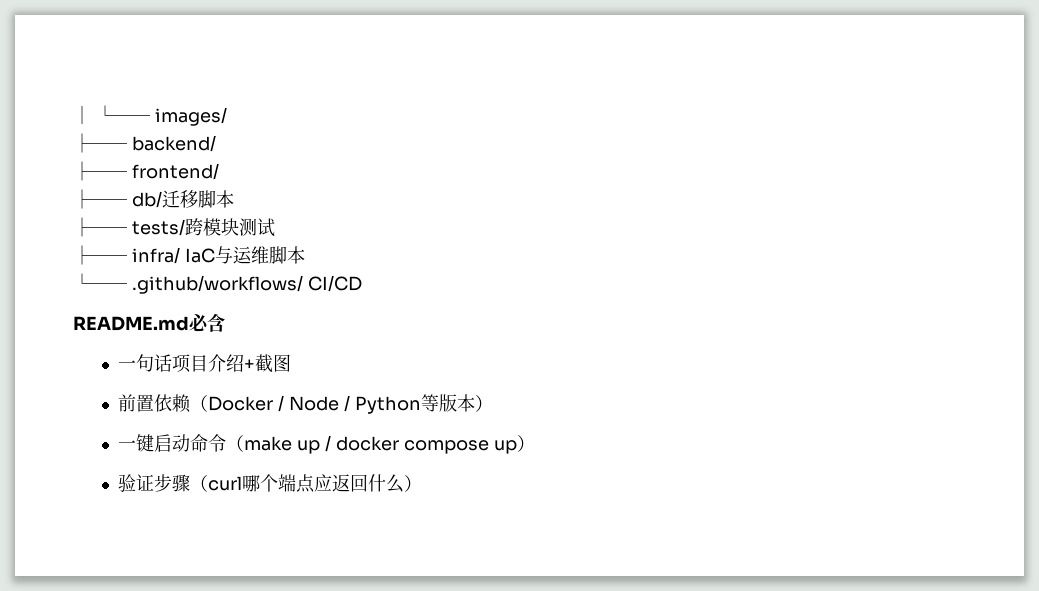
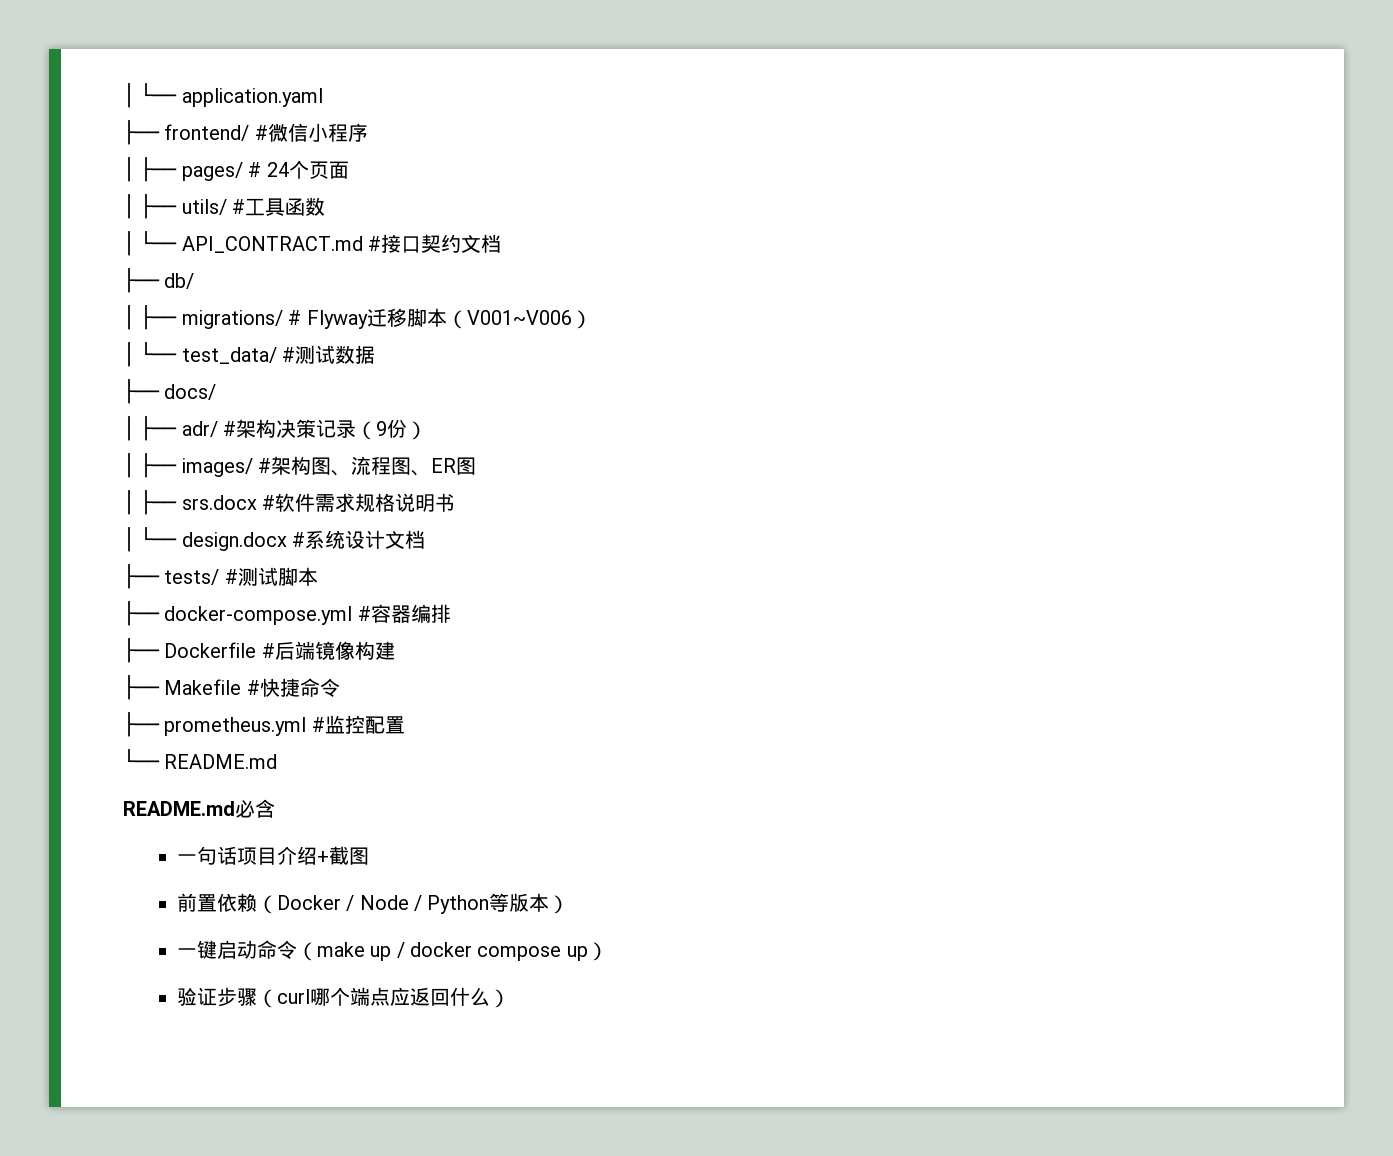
- │ └── images/
- ├── backend/
+ │ └── application.yaml
- ├── frontend/
- ├── db/迁移脚本
+ ├── frontend/ #微信小程序
+ │ ├── pages/ # 24个页面
+ │ ├── utils/ #工具函数
+ │ └── API_CONTRACT.md #接口契约文档
+ ├── db/
+ │ ├── migrations/ # Flyway迁移脚本（V001~V006）
+ │ └── test_data/ #测试数据
+ ├── docs/
+ │ ├── adr/ #架构决策记录（9份）
+ │ ├── images/ #架构图、流程图、ER图
+ │ ├── srs.docx #软件需求规格说明书
+ │ └── design.docx #系统设计文档
- ├── tests/跨模块测试
- ├── infra/ IaC与运维脚本
- └── .github/workflows/ CI/CD
+ ├── tests/ #测试脚本
+ ├── docker-compose.yml #容器编排
+ ├── Dockerfile #后端镜像构建
+ ├── Makefile #快捷命令
+ ├── prometheus.yml #监控配置
+ └── README.md

